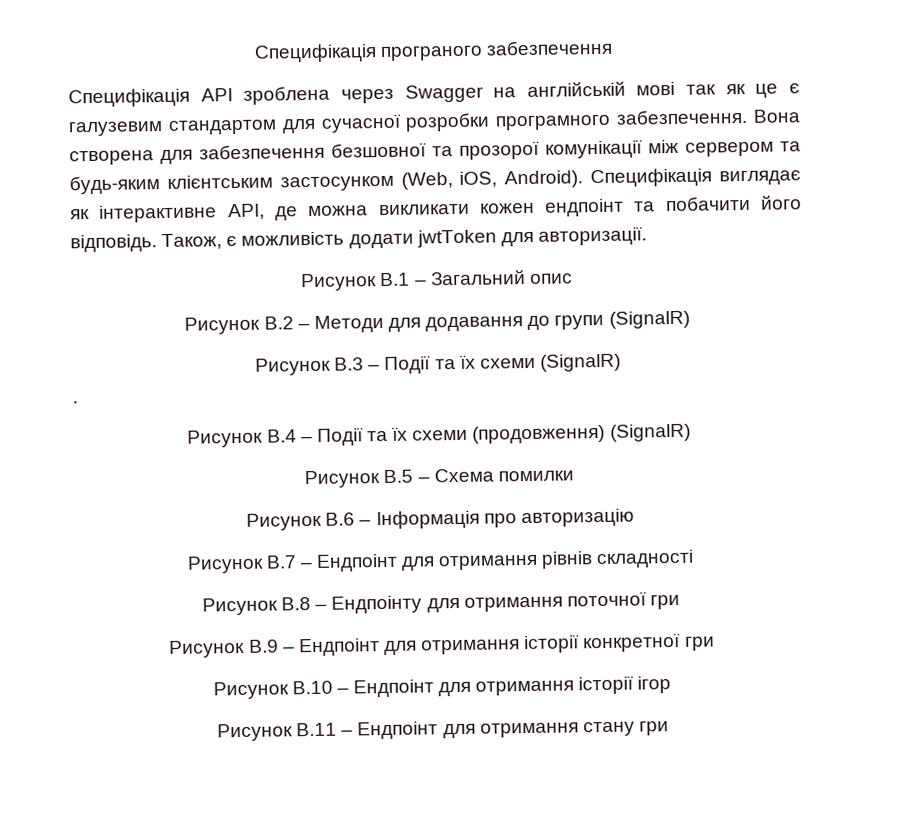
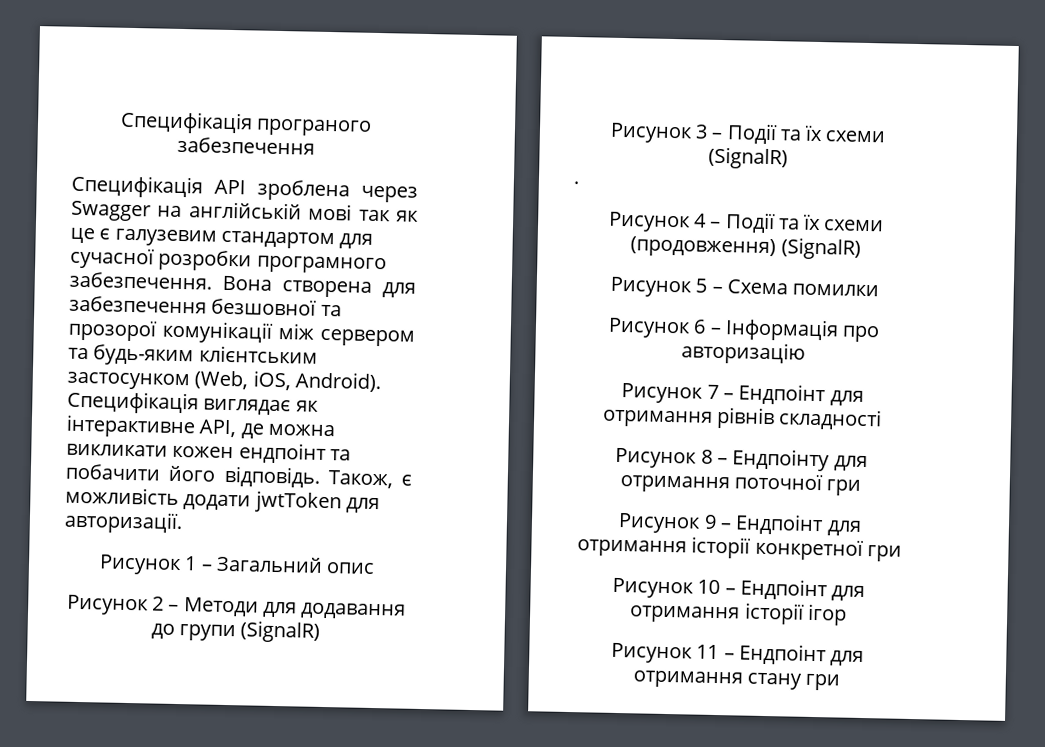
- Рисунок В.1 – Загальний опис
+ Рисунок 1 – Загальний опис
- Рисунок В.2 – Методи для додавання до групи (SignalR)
+ Рисунок 2 – Методи для додавання до групи (SignalR)
- Рисунок В.3 – Події та їх схеми (SignalR)
+ Рисунок 3 – Події та їх схеми (SignalR)
- Рисунок В.4 – Події та їх схеми (продовження) (SignalR)
+ Рисунок 4 – Події та їх схеми (продовження) (SignalR)
- Рисунок В.5 – Схема помилки
+ Рисунок 5 – Схема помилки
- Рисунок В.6 – Інформація про авторизацію
+ Рисунок 6 – Інформація про авторизацію
- Рисунок В.7 – Ендпоінт для отримання рівнів складності
+ Рисунок 7 – Ендпоінт для отримання рівнів складності
- Рисунок В.8 – Ендпоінту для отримання поточної гри
+ Рисунок 8 – Ендпоінту для отримання поточної гри
- Рисунок В.9 – Ендпоінт для отримання історії конкретної гри
+ Рисунок 9 – Ендпоінт для отримання історії конкретної гри
- Рисунок В.10 – Ендпоінт для отримання історії ігор
+ Рисунок 10 – Ендпоінт для отримання історії ігор
- Рисунок В.11 – Ендпоінт для отримання стану гри
+ Рисунок 11 – Ендпоінт для отримання стану гри

